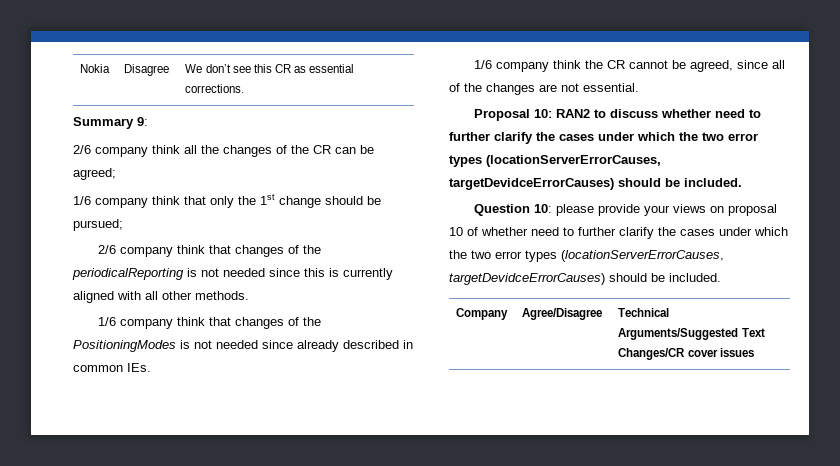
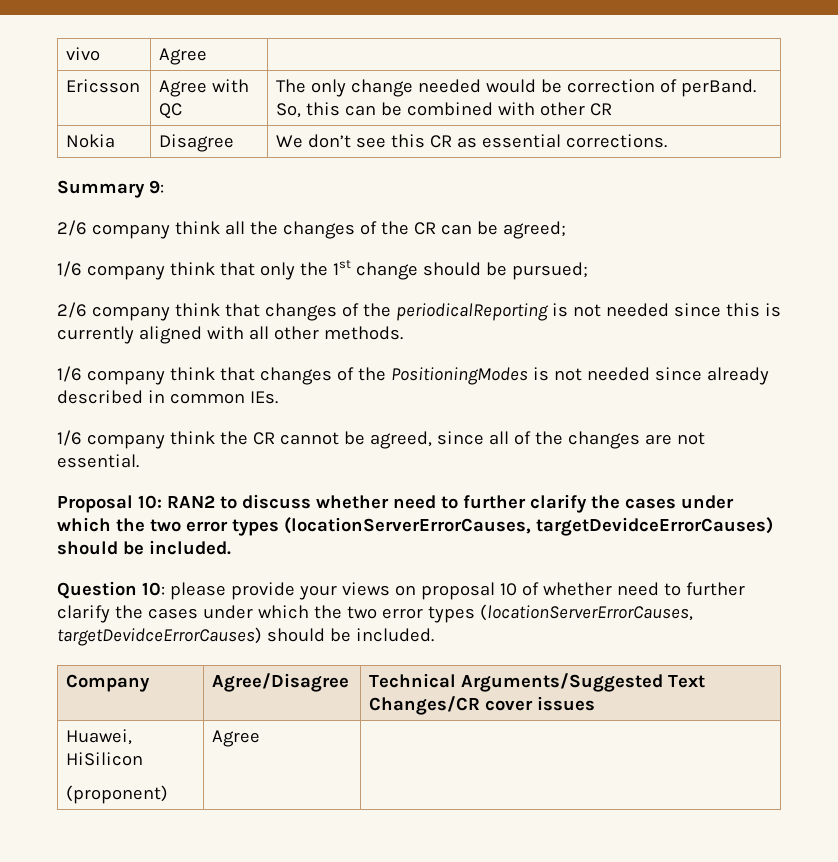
+ vivo | Agree |
+ Ericsson | Agree with QC | The only change needed would be correction of perBand. So, this can be combined with other CR
+ Huawei, HiSilicon
+ (proponent) | Agree |

